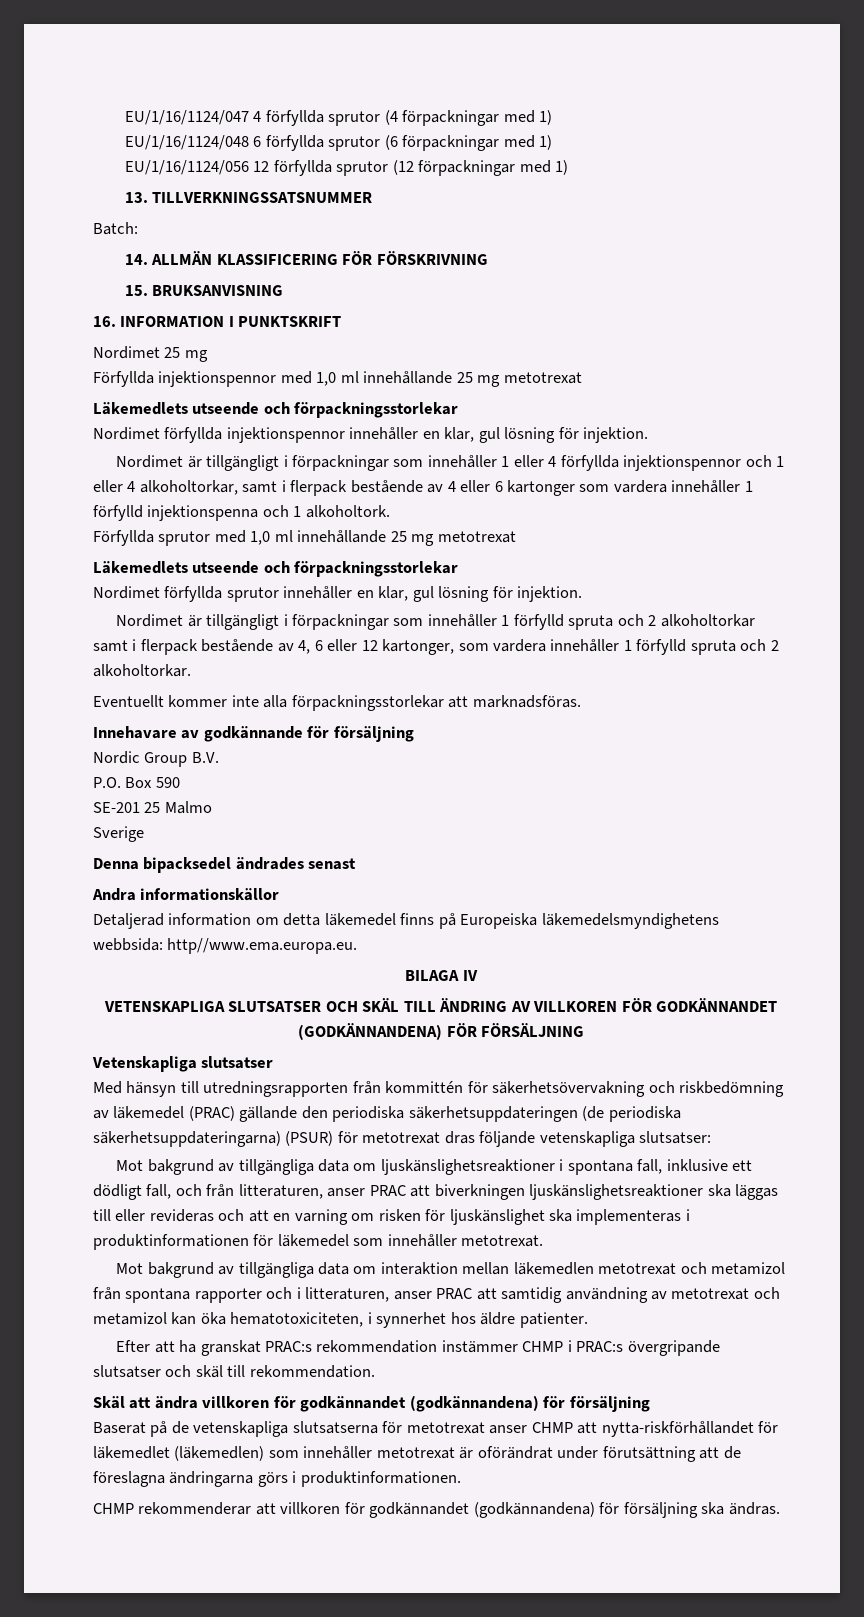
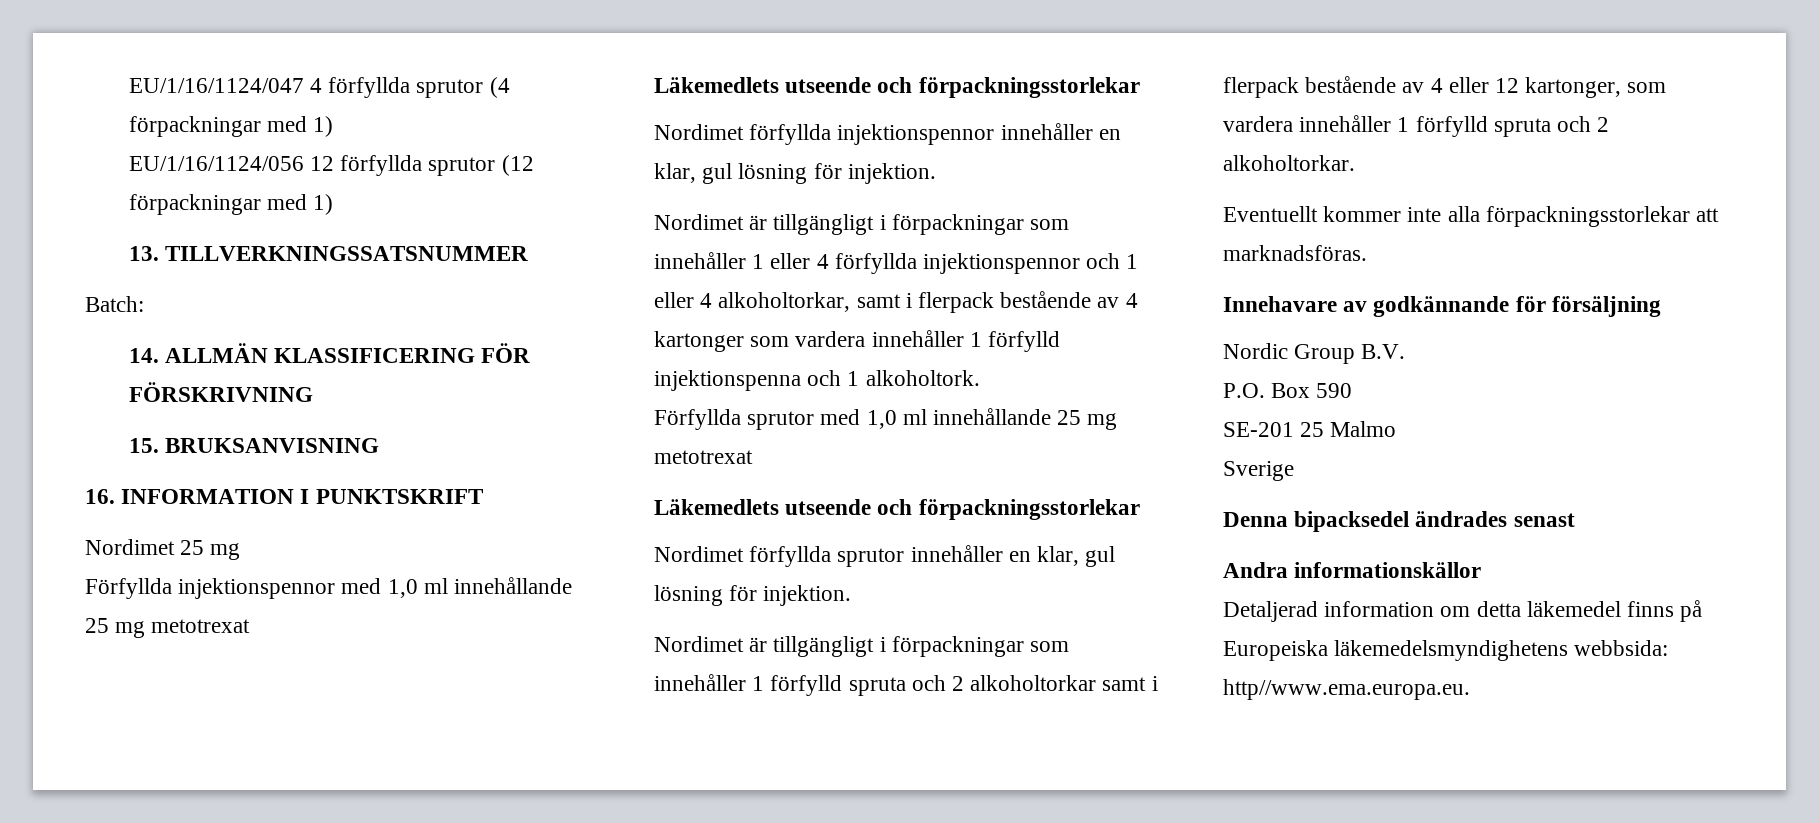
- EU/1/16/1124/048 6 förfyllda sprutor (6 förpackningar med 1)
- Nordimet är tillgängligt i förpackningar som innehåller 1 eller 4 förfyllda injektionspennor och 1 eller 4 alkoholtorkar, samt i flerpack bestående av 4 eller 6 kartonger som vardera innehåller 1 förfylld injektionspenna och 1 alkoholtork.
+ Nordimet är tillgängligt i förpackningar som innehåller 1 eller 4 förfyllda injektionspennor och 1 eller 4 alkoholtorkar, samt i flerpack bestående av 4 kartonger som vardera innehåller 1 förfylld injektionspenna och 1 alkoholtork.
- Nordimet är tillgängligt i förpackningar som innehåller 1 förfylld spruta och 2 alkoholtorkar samt i flerpack bestående av 4, 6 eller 12 kartonger, som vardera innehåller 1 förfylld spruta och 2 alkoholtorkar.
+ Nordimet är tillgängligt i förpackningar som innehåller 1 förfylld spruta och 2 alkoholtorkar samt i flerpack bestående av 4 eller 12 kartonger, som vardera innehåller 1 förfylld spruta och 2 alkoholtorkar.
- BILAGA IV
- VETENSKAPLIGA SLUTSATSER OCH SKÄL TILL ÄNDRING AV VILLKOREN FÖR GODKÄNNANDET (GODKÄNNANDENA) FÖR FÖRSÄLJNING
- Vetenskapliga slutsatser
- Med hänsyn till utredningsrapporten från kommittén för säkerhetsövervakning och riskbedömning av läkemedel (PRAC) gällande den periodiska säkerhetsuppdateringen (de periodiska säkerhetsuppdateringarna) (PSUR) för metotrexat dras följande vetenskapliga slutsatser:
- Mot bakgrund av tillgängliga data om ljuskänslighetsreaktioner i spontana fall, inklusive ett dödligt fall, och från litteraturen, anser PRAC att biverkningen ljuskänslighetsreaktioner ska läggas till eller revideras och att en varning om risken för ljuskänslighet ska implementeras i produktinformationen för läkemedel som innehåller metotrexat.
- Mot bakgrund av tillgängliga data om interaktion mellan läkemedlen metotrexat och metamizol från spontana rapporter och i litteraturen, anser PRAC att samtidig användning av metotrexat och metamizol kan öka hematotoxiciteten, i synnerhet hos äldre patienter.
- Efter att ha granskat PRAC:s rekommendation instämmer CHMP i PRAC:s övergripande slutsatser och skäl till rekommendation.
- Skäl att ändra villkoren för godkännandet (godkännandena) för försäljning
- Baserat på de vetenskapliga slutsatserna för metotrexat anser CHMP att nytta-riskförhållandet för läkemedlet (läkemedlen) som innehåller metotrexat är oförändrat under förutsättning att de föreslagna ändringarna görs i produktinformationen.
- CHMP rekommenderar att villkoren för godkännandet (godkännandena) för försäljning ska ändras.

